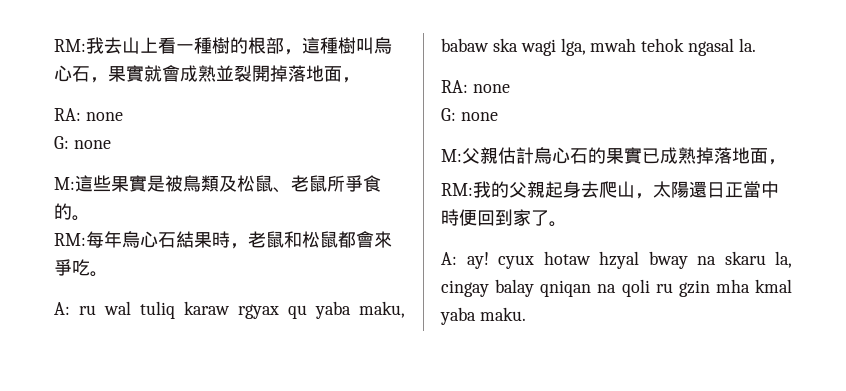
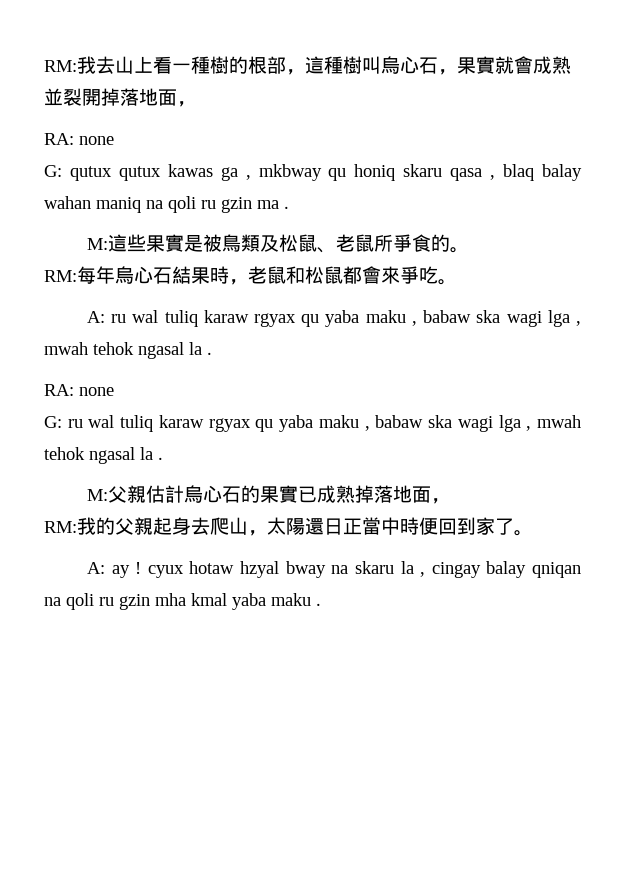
  RM:我去山上看一種樹的根部，這種樹叫烏心石，果實就會成熟並裂開掉落地面，
  RA: none
- G: none
+ G: qutux qutux kawas ga , mkbway qu honiq skaru qasa , blaq balay wahan maniq na qoli ru gzin ma .
- A: ru wal tuliq karaw rgyax qu yaba maku, babaw ska wagi lga, mwah tehok ngasal la.
+ A: ru wal tuliq karaw rgyax qu yaba maku , babaw ska wagi lga , mwah tehok ngasal la .
  RA: none
- G: none
+ G: ru wal tuliq karaw rgyax qu yaba maku , babaw ska wagi lga , mwah tehok ngasal la .
- A: ay! cyux hotaw hzyal bway na skaru la, cingay balay qniqan na qoli ru gzin mha kmal yaba maku.
+ A: ay ! cyux hotaw hzyal bway na skaru la , cingay balay qniqan na qoli ru gzin mha kmal yaba maku .

